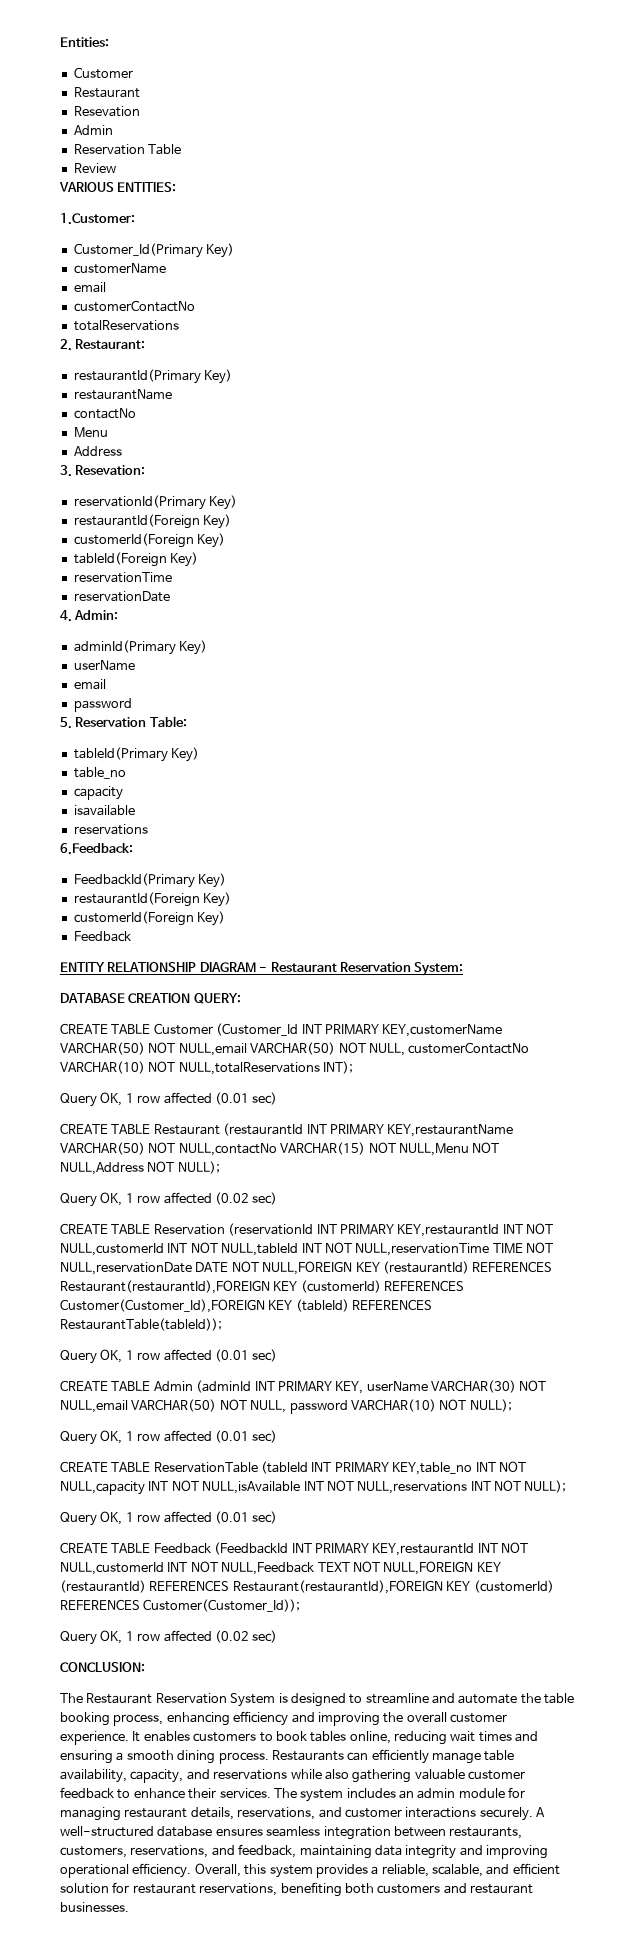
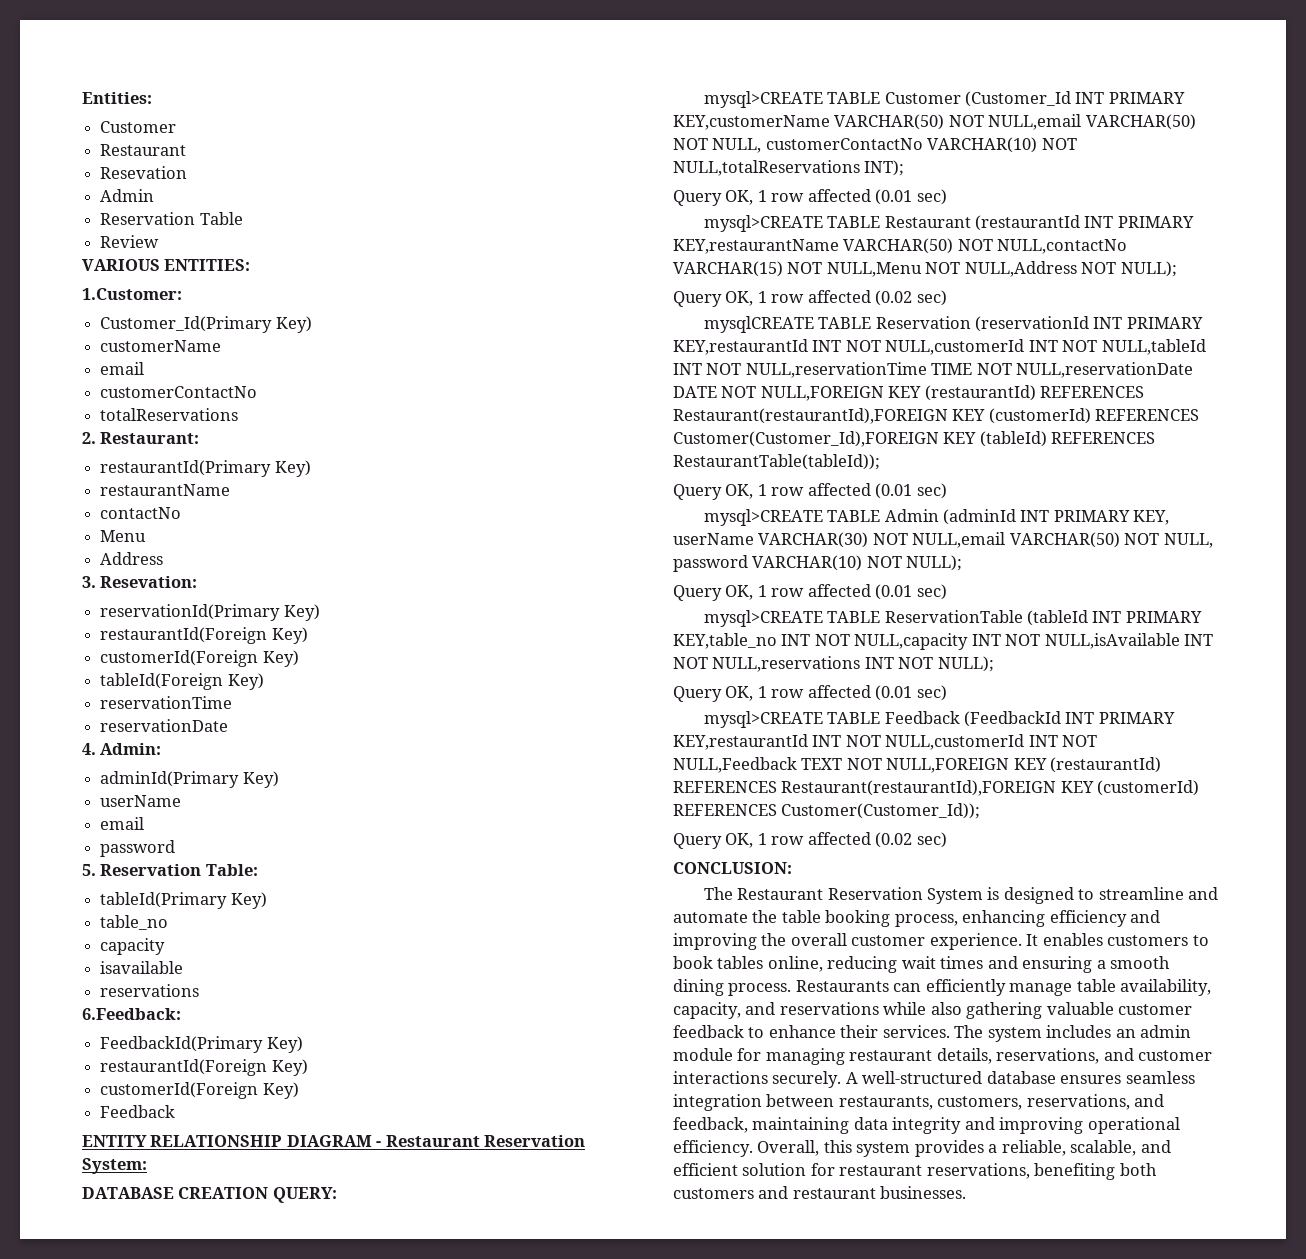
- CREATE TABLE Customer (Customer_Id INT PRIMARY KEY,customerName VARCHAR(50) NOT NULL,email VARCHAR(50) NOT NULL, customerContactNo VARCHAR(10) NOT NULL,totalReservations INT);
+ mysql>CREATE TABLE Customer (Customer_Id INT PRIMARY KEY,customerName VARCHAR(50) NOT NULL,email VARCHAR(50) NOT NULL, customerContactNo VARCHAR(10) NOT NULL,totalReservations INT);
- CREATE TABLE Restaurant (restaurantId INT PRIMARY KEY,restaurantName VARCHAR(50) NOT NULL,contactNo VARCHAR(15) NOT NULL,Menu NOT NULL,Address NOT NULL);
+ mysql>CREATE TABLE Restaurant (restaurantId INT PRIMARY KEY,restaurantName VARCHAR(50) NOT NULL,contactNo VARCHAR(15) NOT NULL,Menu NOT NULL,Address NOT NULL);
- CREATE TABLE Reservation (reservationId INT PRIMARY KEY,restaurantId INT NOT NULL,customerId INT NOT NULL,tableId INT NOT NULL,reservationTime TIME NOT NULL,reservationDate DATE NOT NULL,FOREIGN KEY (restaurantId) REFERENCES Restaurant(restaurantId),FOREIGN KEY (customerId) REFERENCES Customer(Customer_Id),FOREIGN KEY (tableId) REFERENCES RestaurantTable(tableId));
+ mysqlCREATE TABLE Reservation (reservationId INT PRIMARY KEY,restaurantId INT NOT NULL,customerId INT NOT NULL,tableId INT NOT NULL,reservationTime TIME NOT NULL,reservationDate DATE NOT NULL,FOREIGN KEY (restaurantId) REFERENCES Restaurant(restaurantId),FOREIGN KEY (customerId) REFERENCES Customer(Customer_Id),FOREIGN KEY (tableId) REFERENCES RestaurantTable(tableId));
- CREATE TABLE Admin (adminId INT PRIMARY KEY, userName VARCHAR(30) NOT NULL,email VARCHAR(50) NOT NULL, password VARCHAR(10) NOT NULL);
+ mysql>CREATE TABLE Admin (adminId INT PRIMARY KEY, userName VARCHAR(30) NOT NULL,email VARCHAR(50) NOT NULL, password VARCHAR(10) NOT NULL);
- CREATE TABLE ReservationTable (tableId INT PRIMARY KEY,table_no INT NOT NULL,capacity INT NOT NULL,isAvailable INT NOT NULL,reservations INT NOT NULL);
+ mysql>CREATE TABLE ReservationTable (tableId INT PRIMARY KEY,table_no INT NOT NULL,capacity INT NOT NULL,isAvailable INT NOT NULL,reservations INT NOT NULL);
- CREATE TABLE Feedback (FeedbackId INT PRIMARY KEY,restaurantId INT NOT NULL,customerId INT NOT NULL,Feedback TEXT NOT NULL,FOREIGN KEY (restaurantId) REFERENCES Restaurant(restaurantId),FOREIGN KEY (customerId) REFERENCES Customer(Customer_Id));
+ mysql>CREATE TABLE Feedback (FeedbackId INT PRIMARY KEY,restaurantId INT NOT NULL,customerId INT NOT NULL,Feedback TEXT NOT NULL,FOREIGN KEY (restaurantId) REFERENCES Restaurant(restaurantId),FOREIGN KEY (customerId) REFERENCES Customer(Customer_Id));

